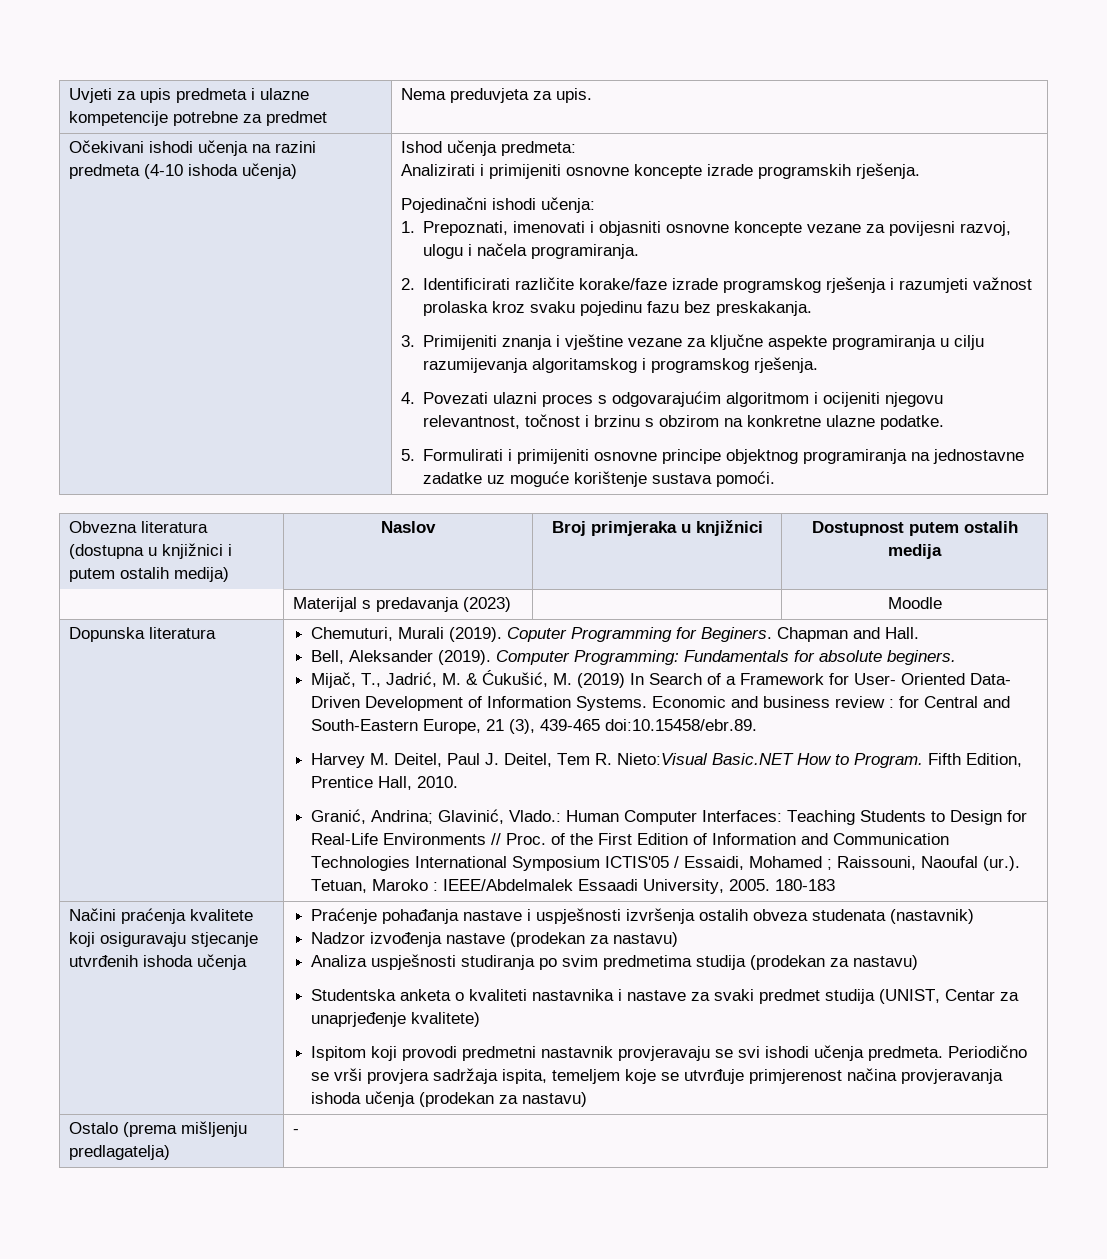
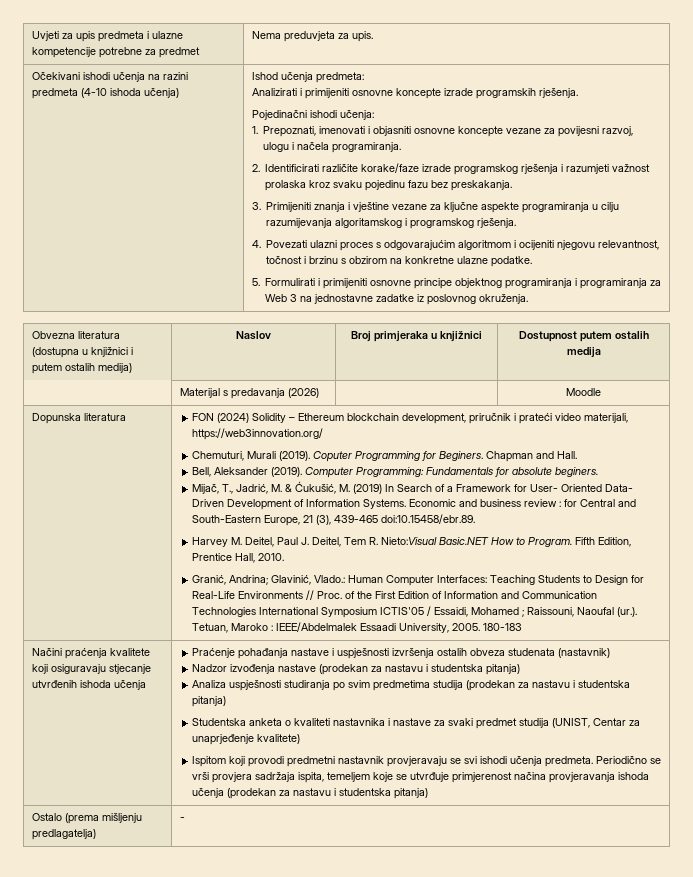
- 5. Formulirati i primijeniti osnovne principe objektnog programiranja na jednostavne zadatke uz moguće korištenje sustava pomoći.
+ 5. Formulirati i primijeniti osnovne principe objektnog programiranja i programiranja za Web 3 na jednostavne zadatke iz poslovnog okruženja.
- | Materijal s predavanja (2023) | | Moodle
+ | Materijal s predavanja (2026) | | Moodle
+ FON (2024) Solidity – Ethereum blockchain development, priručnik i prateći video materijali, https://web3innovation.org/
- Nadzor izvođenja nastave (prodekan za nastavu)
+ Nadzor izvođenja nastave (prodekan za nastavu i studentska pitanja)
- Analiza uspješnosti studiranja po svim predmetima studija (prodekan za nastavu)
+ Analiza uspješnosti studiranja po svim predmetima studija (prodekan za nastavu i studentska pitanja)
- Periodično se vrši provjera sadržaja ispita, temeljem koje se utvrđuje primjerenost načina provjeravanja ishoda učenja (prodekan za nastavu)
+ Periodično se vrši provjera sadržaja ispita, temeljem koje se utvrđuje primjerenost načina provjeravanja ishoda učenja (prodekan za nastavu i studentska pitanja)

